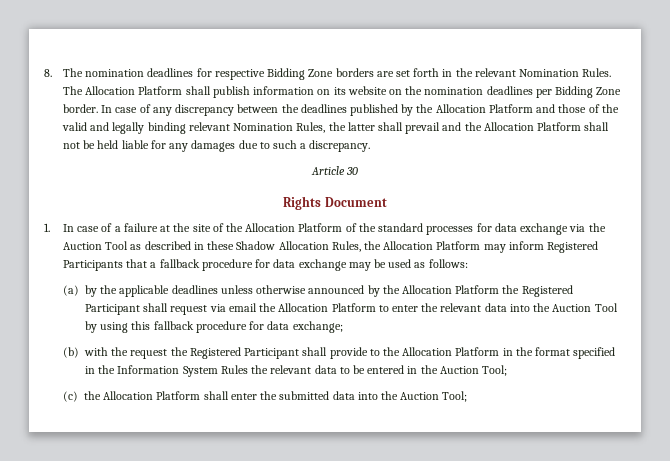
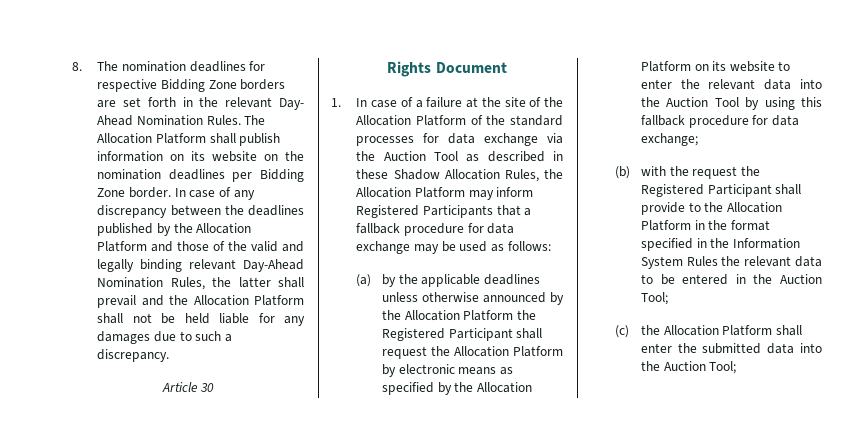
- 8. The nomination deadlines for respective Bidding Zone borders are set forth in the relevant Nomination Rules.
+ 8. The nomination deadlines for respective Bidding Zone borders are set forth in the relevant Day‐ Ahead Nomination Rules.
- In case of any discrepancy between the deadlines published by the Allocation Platform and those of the valid and legally binding relevant Nomination Rules, the latter shall prevail and the Allocation Platform shall not be held liable for any damages due to such a discrepancy.
+ In case of any discrepancy between the deadlines published by the Allocation Platform and those of the valid and legally binding relevant Day‐Ahead Nomination Rules, the latter shall prevail and the Allocation Platform shall not be held liable for any damages due to such a discrepancy.
- (a) by the applicable deadlines unless otherwise announced by the Allocation Platform the Registered Participant shall request via email the Allocation Platform to enter the relevant data into the Auction Tool by using this fallback procedure for data exchange;
+ (a) by the applicable deadlines unless otherwise announced by the Allocation Platform the Registered Participant shall request the Allocation Platform by electronic means as specified by the Allocation Platform on its website to enter the relevant data into the Auction Tool by using this fallback procedure for data exchange;

